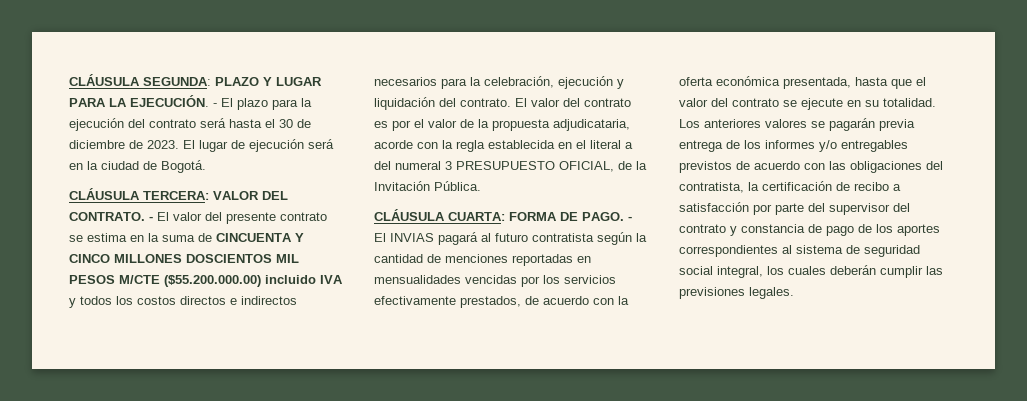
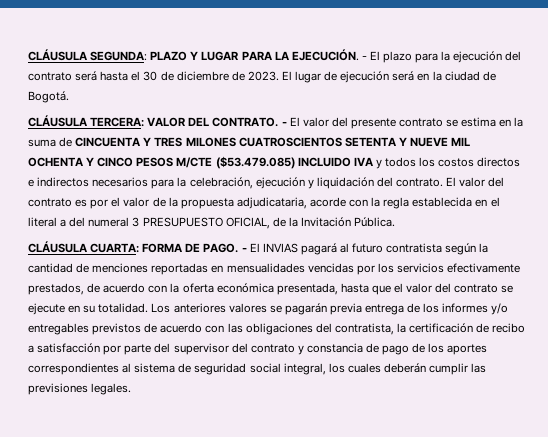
- - El valor del presente contrato se estima en la suma de CINCUENTA Y CINCO MILLONES DOSCIENTOS MIL PESOS M/CTE ($55.200.000.00) incluido IVA y todos los costos directos e indirectos necesarios para la celebración, ejecución y liquidación del contrato.
+ - El valor del presente contrato se estima en la suma de CINCUENTA Y TRES MILONES CUATROSCIENTOS SETENTA Y NUEVE MIL OCHENTA Y CINCO PESOS M/CTE ($53.479.085) INCLUIDO IVA y todos los costos directos e indirectos necesarios para la celebración, ejecución y liquidación del contrato.

